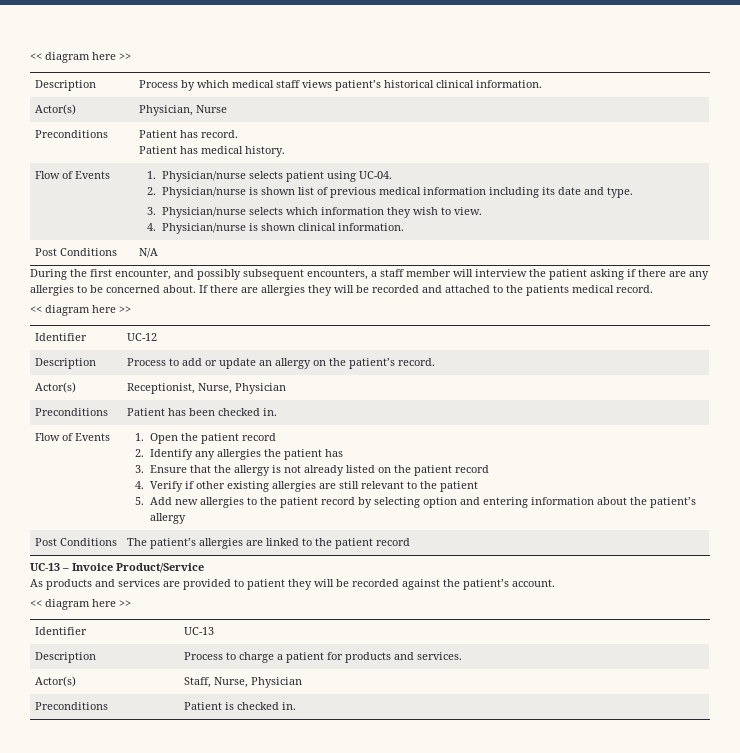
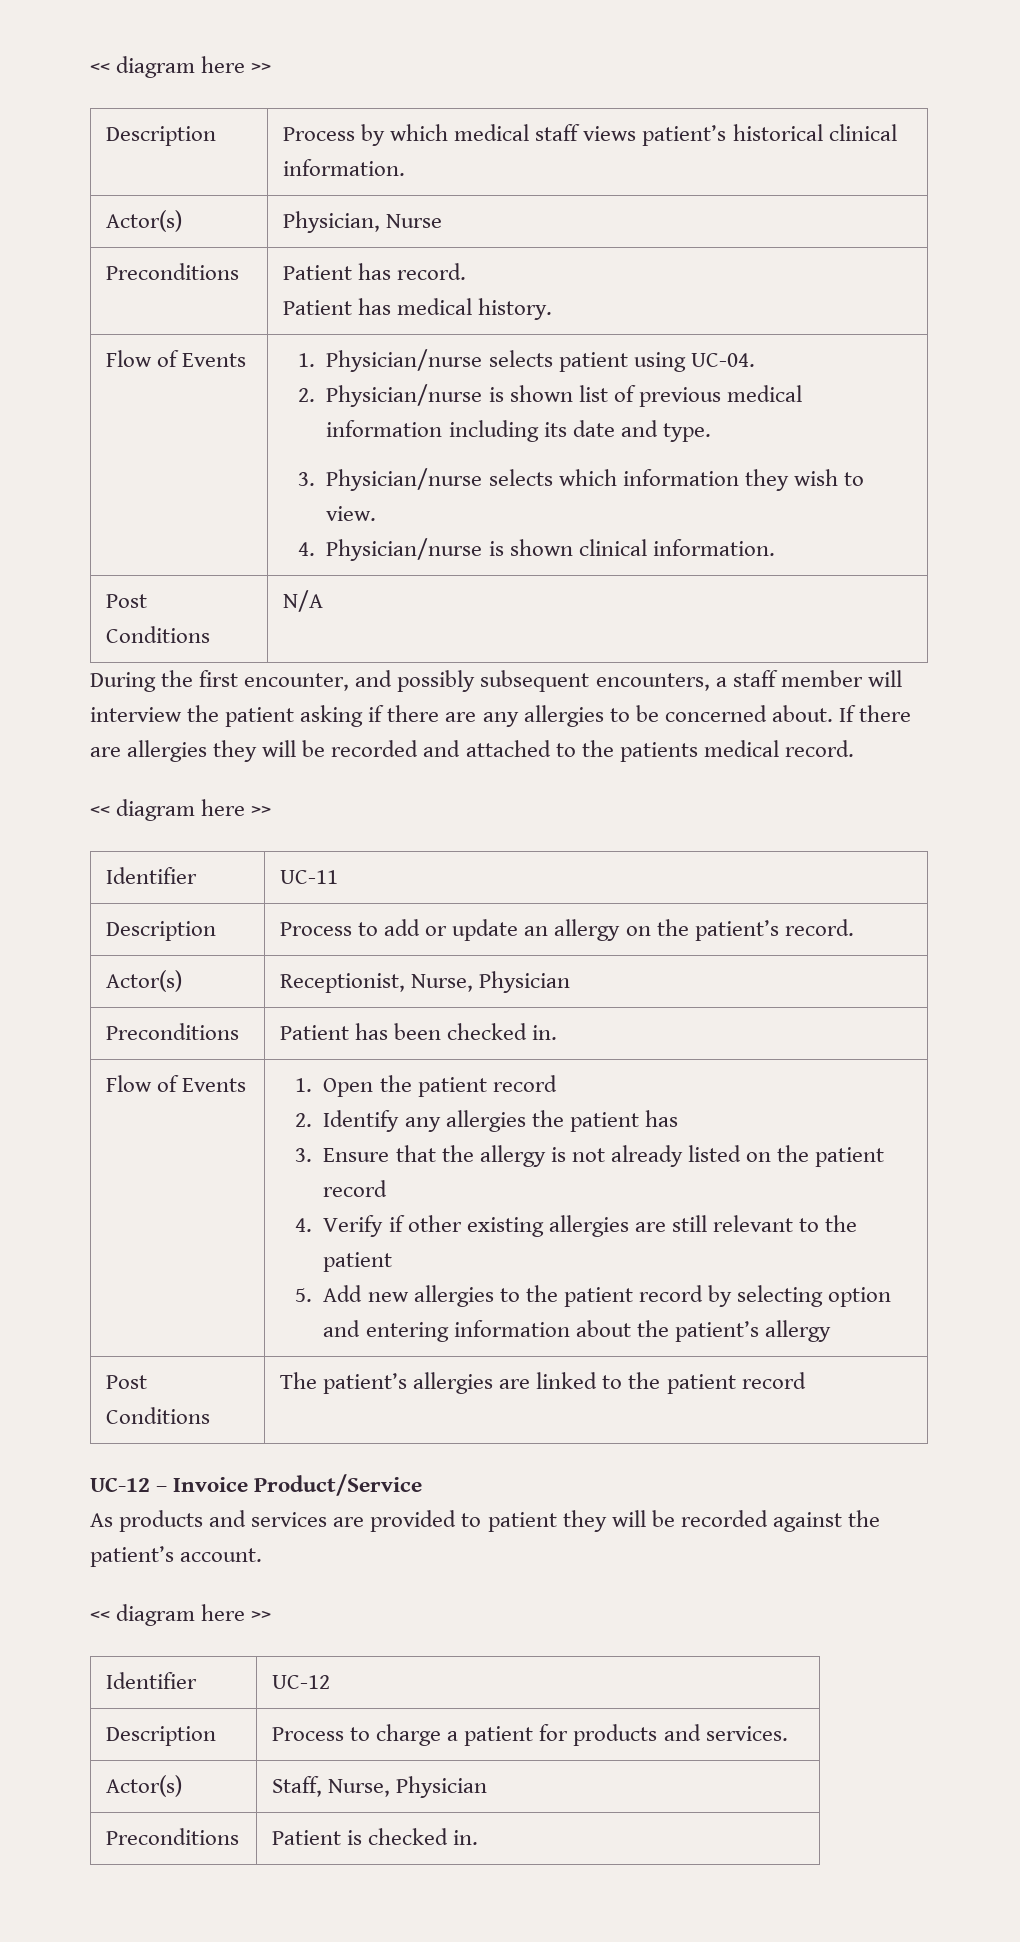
- Identifier | UC-12
+ Identifier | UC-11
- UC-13 – Invoice Product/Service
+ UC-12 – Invoice Product/Service
- Identifier | UC-13
+ Identifier | UC-12

